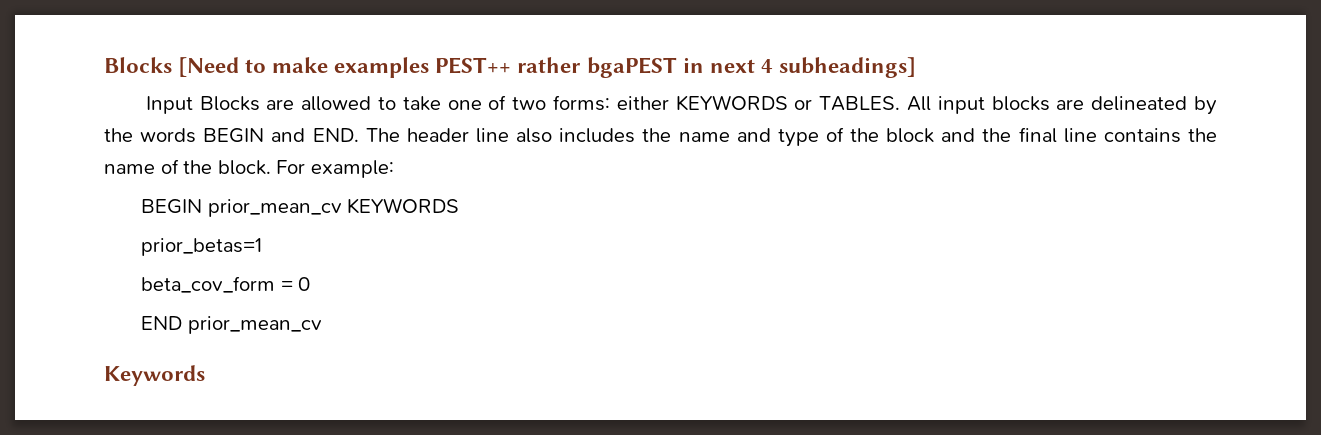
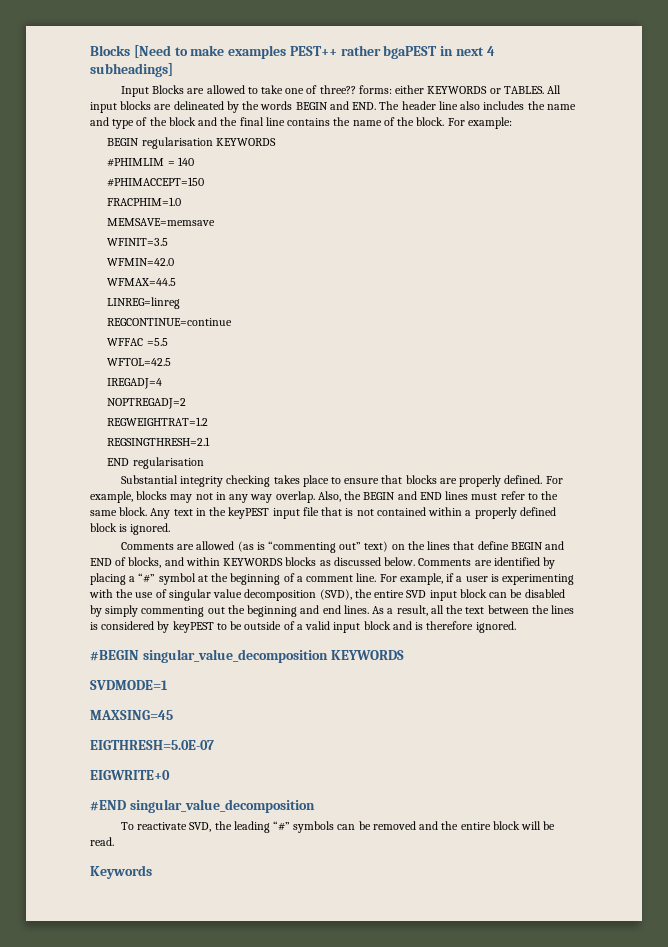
- Input Blocks are allowed to take one of two forms: either KEYWORDS or TABLES.
+ Input Blocks are allowed to take one of three?? forms: either KEYWORDS or TABLES.
- BEGIN prior_mean_cv KEYWORDS
- prior_betas=1
- beta_cov_form = 0
- END prior_mean_cv
+ BEGIN regularisation KEYWORDS
+ #PHIMLIM = 140
+ #PHIMACCEPT=150
+ FRACPHIM=1.0
+ MEMSAVE=memsave
+ WFINIT=3.5
+ WFMIN=42.0
+ WFMAX=44.5
+ LINREG=linreg
+ REGCONTINUE=continue
+ WFFAC =5.5
+ WFTOL=42.5
+ IREGADJ=4
+ NOPTREGADJ=2
+ REGWEIGHTRAT=1.2
+ REGSINGTHRESH=2.1
+ END regularisation
+ Substantial integrity checking takes place to ensure that blocks are properly defined. For example, blocks may not in any way overlap. Also, the BEGIN and END lines must refer to the same block. Any text in the keyPEST input file that is not contained within a properly defined block is ignored.
+ Comments are allowed (as is “commenting out” text) on the lines that define BEGIN and END of blocks, and within KEYWORDS blocks as discussed below. Comments are identified by placing a “#” symbol at the beginning of a comment line. For example, if a user is experimenting with the use of singular value decomposition (SVD), the entire SVD input block can be disabled by simply commenting out the beginning and end lines. As a result, all the text between the lines is considered by keyPEST to be outside of a valid input block and is therefore ignored.
+ #BEGIN singular_value_decomposition KEYWORDS
+ SVDMODE=1
+ MAXSING=45
+ EIGTHRESH=5.0E-07
+ EIGWRITE+0
+ #END singular_value_decomposition
+ To reactivate SVD, the leading “#” symbols can be removed and the entire block will be read.

